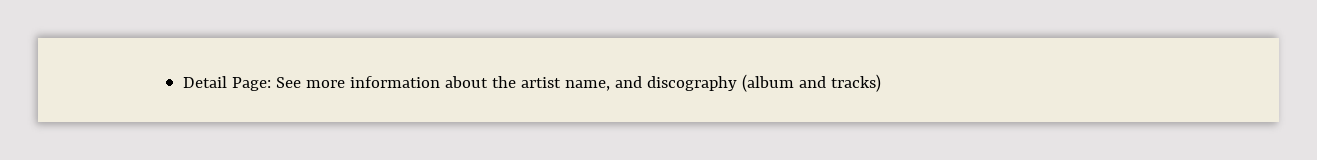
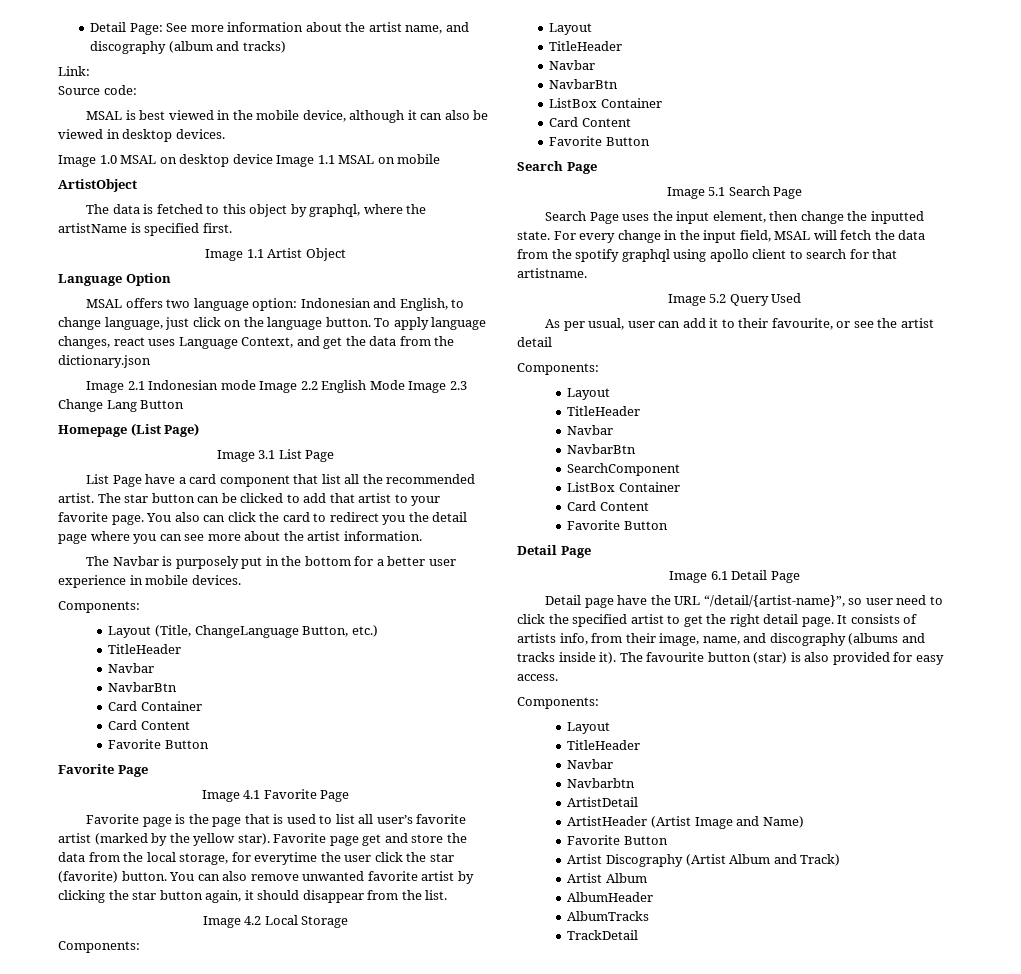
+ Link:
+ Source code:
+ MSAL is best viewed in the mobile device, although it can also be viewed in desktop devices.
+ Image 1.0 MSAL on desktop device Image 1.1 MSAL on mobile
+ ArtistObject
+ The data is fetched to this object by graphql, where the artistName is specified first.
+ Image 1.1 Artist Object
+ Language Option
+ MSAL offers two language option: Indonesian and English, to change language, just click on the language button. To apply language changes, react uses Language Context, and get the data from the dictionary.json
+ Image 2.1 Indonesian mode Image 2.2 English Mode Image 2.3 Change Lang Button
+ Homepage (List Page)
+ Image 3.1 List Page
+ List Page have a card component that list all the recommended artist. The star button can be clicked to add that artist to your favorite page. You also can click the card to redirect you the detail page where you can see more about the artist information.
+ The Navbar is purposely put in the bottom for a better user experience in mobile devices.
+ Components:
+ Layout (Title, ChangeLanguage Button, etc.)
+ TitleHeader
+ Navbar
+ NavbarBtn
+ Card Container
+ Card Content
+ Favorite Button
+ Favorite Page
+ Image 4.1 Favorite Page
+ Favorite page is the page that is used to list all user’s favorite artist (marked by the yellow star). Favorite page get and store the data from the local storage, for everytime the user click the star (favorite) button. You can also remove unwanted favorite artist by clicking the star button again, it should disappear from the list.
+ Image 4.2 Local Storage
+ Components:
+ Layout
+ TitleHeader
+ Navbar
+ NavbarBtn
+ ListBox Container
+ Card Content
+ Favorite Button
+ Search Page
+ Image 5.1 Search Page
+ Search Page uses the input element, then change the inputted state. For every change in the input field, MSAL will fetch the data from the spotify graphql using apollo client to search for that artistname.
+ Image 5.2 Query Used
+ As per usual, user can add it to their favourite, or see the artist detail
+ Components:
+ Layout
+ TitleHeader
+ Navbar
+ NavbarBtn
+ SearchComponent
+ ListBox Container
+ Card Content
+ Favorite Button
+ Detail Page
+ Image 6.1 Detail Page
+ Detail page have the URL “/detail/{artist-name}”, so user need to click the specified artist to get the right detail page. It consists of artists info, from their image, name, and discography (albums and tracks inside it). The favourite button (star) is also provided for easy access.
+ Components:
+ Layout
+ TitleHeader
+ Navbar
+ Navbarbtn
+ ArtistDetail
+ ArtistHeader (Artist Image and Name)
+ Favorite Button
+ Artist Discography (Artist Album and Track)
+ Artist Album
+ AlbumHeader
+ AlbumTracks
+ TrackDetail

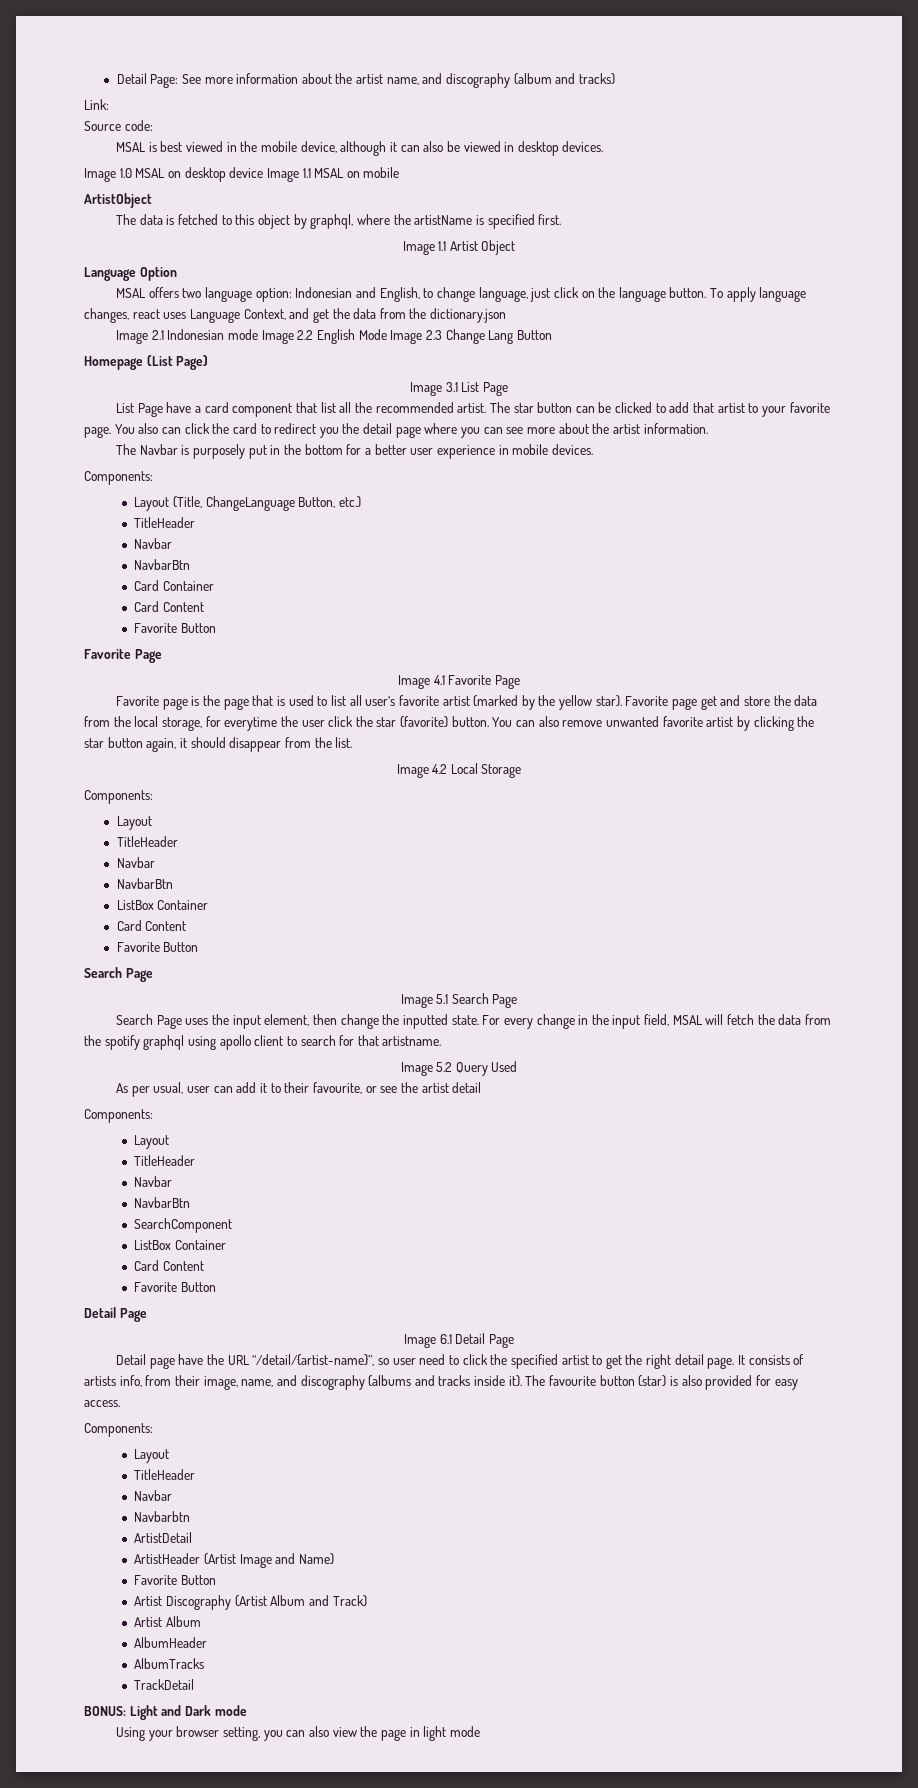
+ BONUS: Light and Dark mode
+ Using your browser setting, you can also view the page in light mode

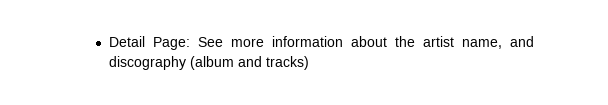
- Link:
- Source code:
- MSAL is best viewed in the mobile device, although it can also be viewed in desktop devices.
- Image 1.0 MSAL on desktop device Image 1.1 MSAL on mobile
- ArtistObject
- The data is fetched to this object by graphql, where the artistName is specified first.
- Image 1.1 Artist Object
- Language Option
- MSAL offers two language option: Indonesian and English, to change language, just click on the language button. To apply language changes, react uses Language Context, and get the data from the dictionary.json
- Image 2.1 Indonesian mode Image 2.2 English Mode Image 2.3 Change Lang Button
- Homepage (List Page)
- Image 3.1 List Page
- List Page have a card component that list all the recommended artist. The star button can be clicked to add that artist to your favorite page. You also can click the card to redirect you the detail page where you can see more about the artist information.
- The Navbar is purposely put in the bottom for a better user experience in mobile devices.
- Components:
- Layout (Title, ChangeLanguage Button, etc.)
- TitleHeader
- Navbar
- NavbarBtn
- Card Container
- Card Content
- Favorite Button
- Favorite Page
- Image 4.1 Favorite Page
- Favorite page is the page that is used to list all user’s favorite artist (marked by the yellow star). Favorite page get and store the data from the local storage, for everytime the user click the star (favorite) button. You can also remove unwanted favorite artist by clicking the star button again, it should disappear from the list.
- Image 4.2 Local Storage
- Components:
- Layout
- TitleHeader
- Navbar
- NavbarBtn
- ListBox Container
- Card Content
- Favorite Button
- Search Page
- Image 5.1 Search Page
- Search Page uses the input element, then change the inputted state. For every change in the input field, MSAL will fetch the data from the spotify graphql using apollo client to search for that artistname.
- Image 5.2 Query Used
- As per usual, user can add it to their favourite, or see the artist detail
- Components:
- Layout
- TitleHeader
- Navbar
- NavbarBtn
- SearchComponent
- ListBox Container
- Card Content
- Favorite Button
- Detail Page
- Image 6.1 Detail Page
- Detail page have the URL “/detail/{artist-name}”, so user need to click the specified artist to get the right detail page. It consists of artists info, from their image, name, and discography (albums and tracks inside it). The favourite button (star) is also provided for easy access.
- Components:
- Layout
- TitleHeader
- Navbar
- Navbarbtn
- ArtistDetail
- ArtistHeader (Artist Image and Name)
- Favorite Button
- Artist Discography (Artist Album and Track)
- Artist Album
- AlbumHeader
- AlbumTracks
- TrackDetail
- BONUS: Light and Dark mode
- Using your browser setting, you can also view the page in light mode

